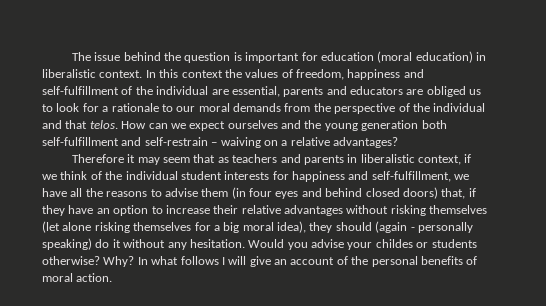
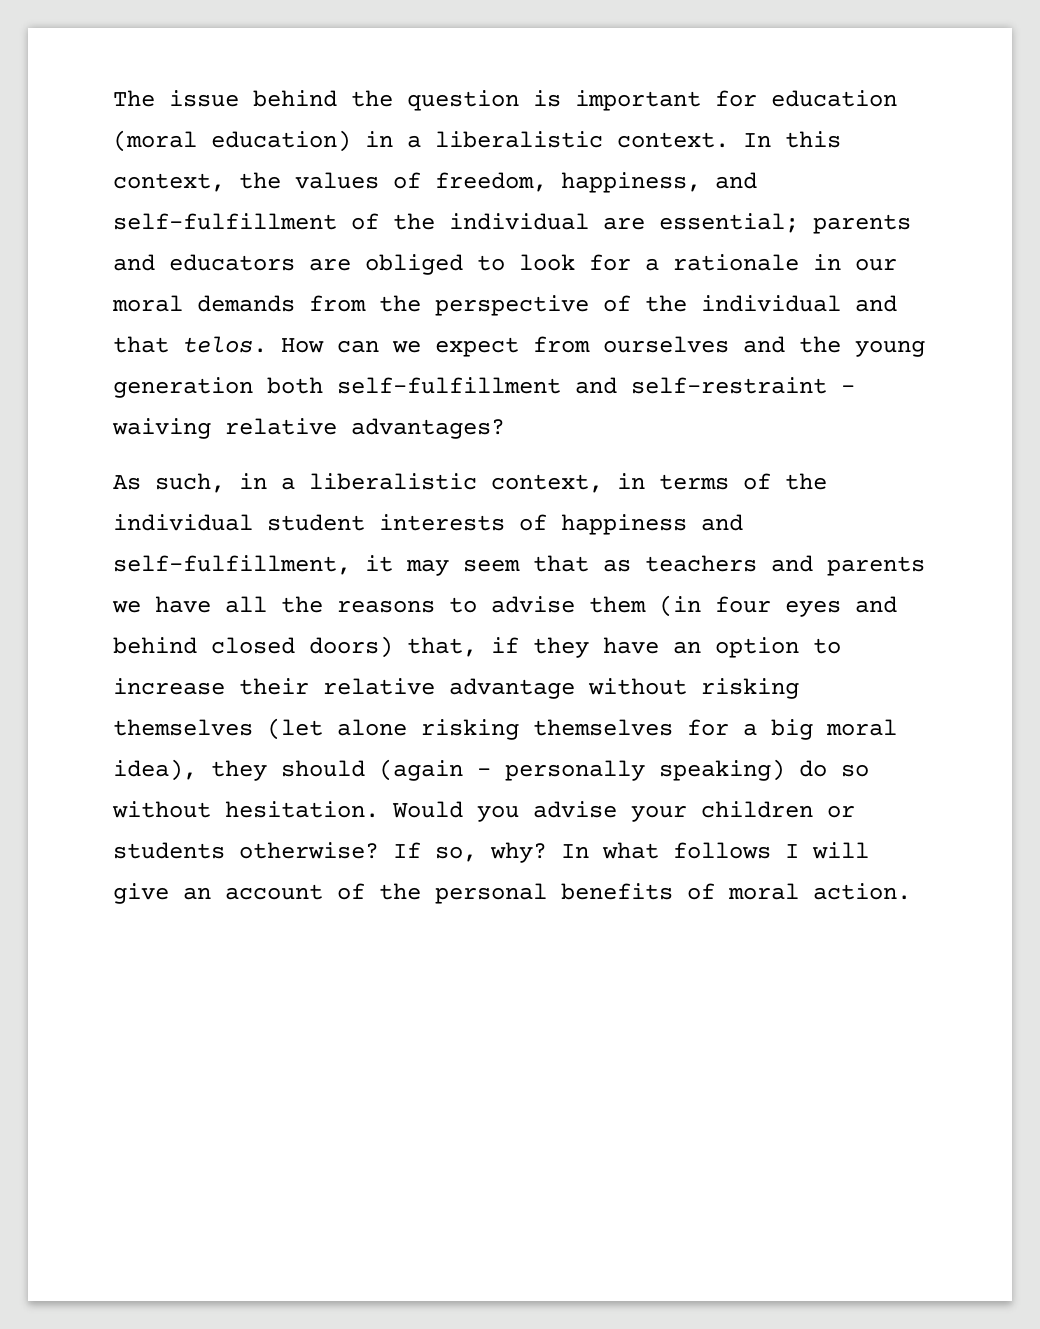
- The issue behind the question is important for education (moral education) in liberalistic context.
+ The issue behind the question is important for education (moral education) in a liberalistic context.
- In this context the values of freedom, happiness and self-fulfillment of the individual are essential, parents and educators are obliged us to look for a rationale to our moral demands from the perspective of the individual and that telos.
+ In this context, the values of freedom, happiness, and self-fulfillment of the individual are essential; parents and educators are obliged to look for a rationale in our moral demands from the perspective of the individual and that telos.
- How can we expect ourselves and the young generation both self-fulfillment and self-restrain – waiving on a relative advantages?
+ How can we expect from ourselves and the young generation both self-fulfillment and self-restraint – waiving relative advantages?
- Therefore it may seem that as teachers and parents in liberalistic context, if we think of the individual student interests for happiness and self-fulfillment, we have all the reasons to advise them (in four eyes and behind closed doors) that, if they have an option to increase their relative advantages without risking themselves (let alone risking themselves for a big moral idea), they should (again - personally speaking) do it without any hesitation.
+ As such, in a liberalistic context, in terms of the individual student interests of happiness and self-fulfillment, it may seem that as teachers and parents we have all the reasons to advise them (in four eyes and behind closed doors) that, if they have an option to increase their relative advantage without risking themselves (let alone risking themselves for a big moral idea), they should (again - personally speaking) do so without hesitation.
- Would you advise your childes or students otherwise?
+ Would you advise your children or students otherwise?
- Why?
+ If so, why?

